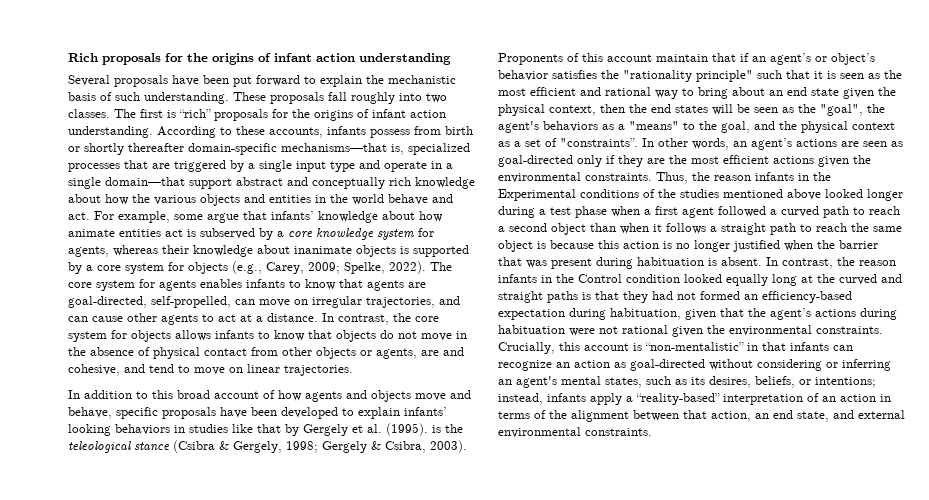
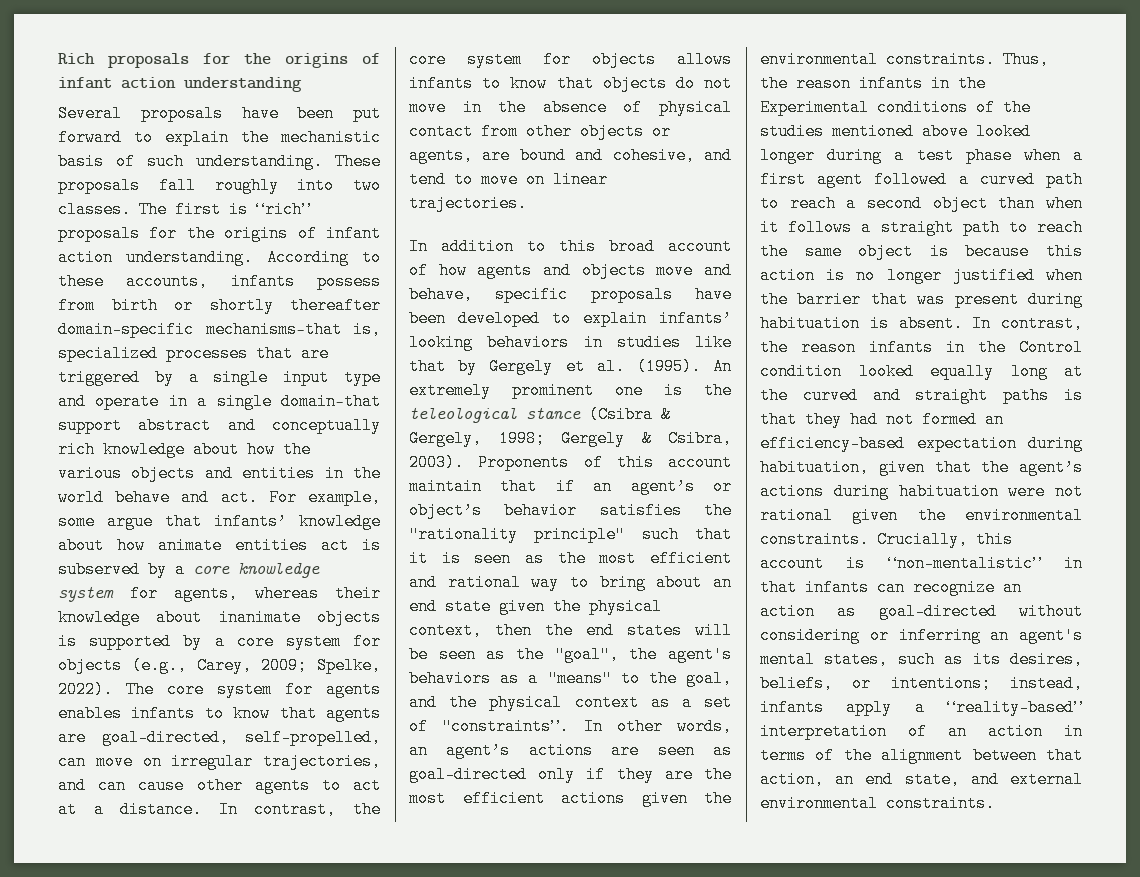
- In contrast, the core system for objects allows infants to know that objects do not move in the absence of physical contact from other objects or agents, are and cohesive, and tend to move on linear trajectories.
+ In contrast, the core system for objects allows infants to know that objects do not move in the absence of physical contact from other objects or agents, are bound and cohesive, and tend to move on linear trajectories.
- In addition to this broad account of how agents and objects move and behave, specific proposals have been developed to explain infants’ looking behaviors in studies like that by Gergely et al. (1995). is the teleological stance (Csibra & Gergely, 1998; Gergely & Csibra, 2003).
+ In addition to this broad account of how agents and objects move and behave, specific proposals have been developed to explain infants’ looking behaviors in studies like that by Gergely et al. (1995). An extremely prominent one is the teleological stance (Csibra & Gergely, 1998; Gergely & Csibra, 2003).

